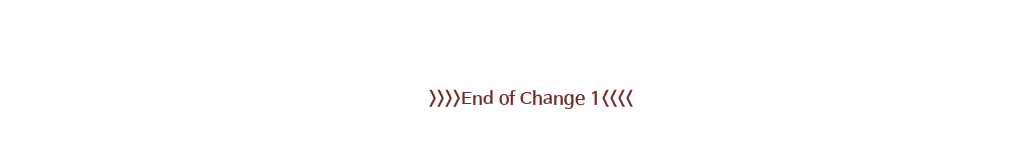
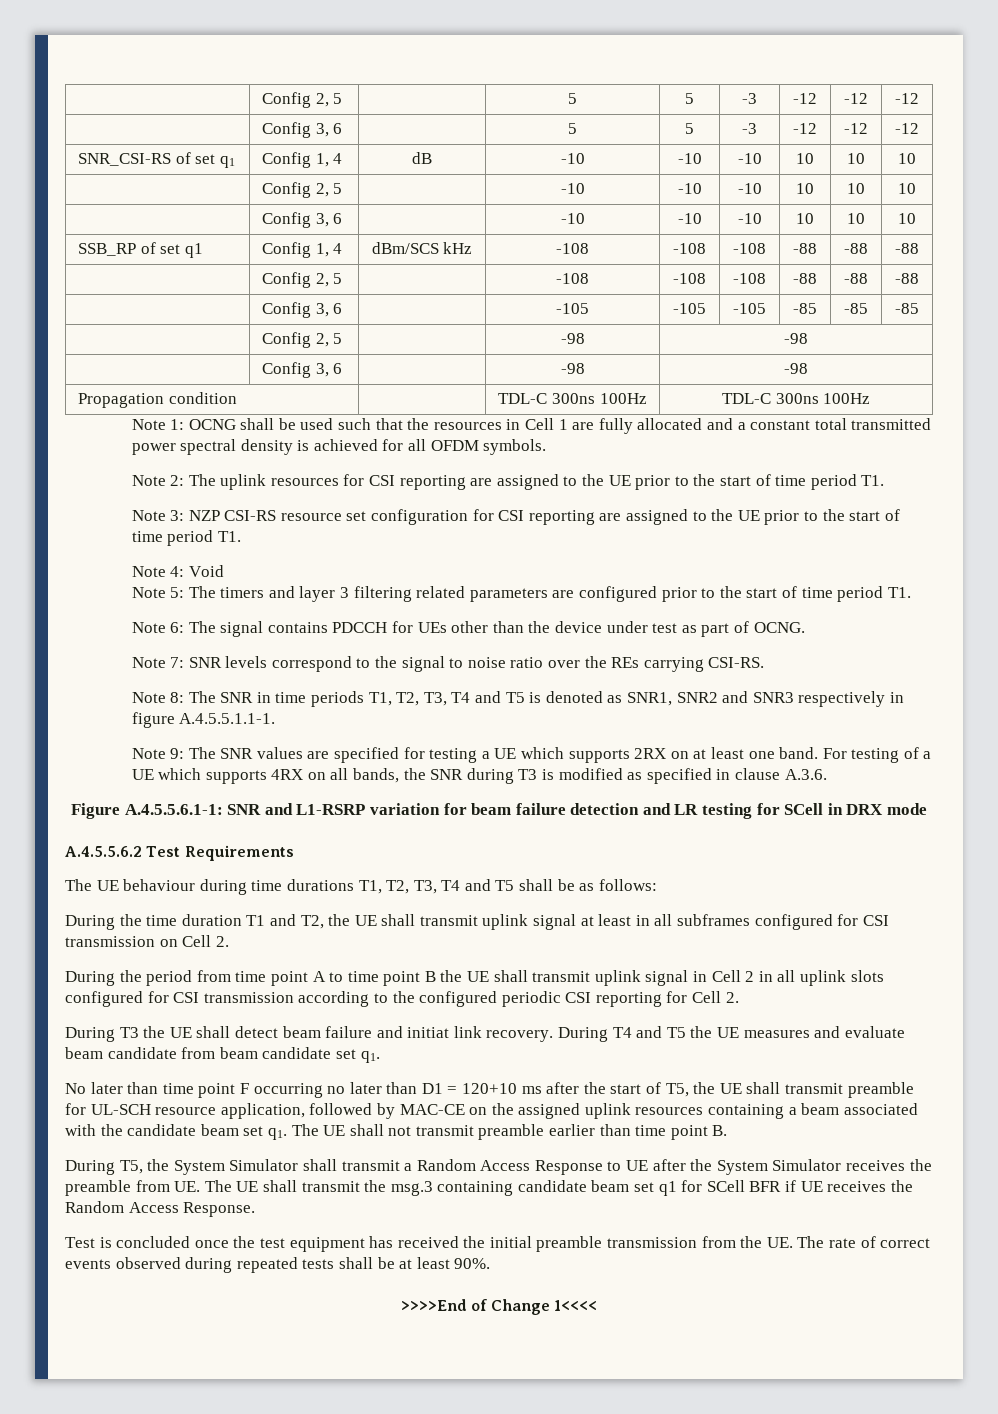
+ | Config 2, 5 | | 5 | 5 | -3 | -12 | -12 | -12
+ | Config 3, 6 | | 5 | 5 | -3 | -12 | -12 | -12
+ SNR_CSI-RS of set q1 | Config 1, 4 | dB | -10 | -10 | -10 | 10 | 10 | 10
+ | Config 2, 5 | | -10 | -10 | -10 | 10 | 10 | 10
+ | Config 3, 6 | | -10 | -10 | -10 | 10 | 10 | 10
+ SSB_RP of set q1 | Config 1, 4 | dBm/SCS kHz | -108 | -108 | -108 | -88 | -88 | -88
+ | Config 2, 5 | | -108 | -108 | -108 | -88 | -88 | -88
+ | Config 3, 6 | | -105 | -105 | -105 | -85 | -85 | -85
+ | Config 2, 5 | | -98 | -98
+ | Config 3, 6 | | -98 | -98
+ Propagation condition | | TDL-C 300ns 100Hz | TDL-C 300ns 100Hz
+ Note 1: OCNG shall be used such that the resources in Cell 1 are fully allocated and a constant total transmitted power spectral density is achieved for all OFDM symbols.
+ Note 2: The uplink resources for CSI reporting are assigned to the UE prior to the start of time period T1.
+ Note 3: NZP CSI-RS resource set configuration for CSI reporting are assigned to the UE prior to the start of time period T1.
+ Note 4: Void
+ Note 5: The timers and layer 3 filtering related parameters are configured prior to the start of time period T1.
+ Note 6: The signal contains PDCCH for UEs other than the device under test as part of OCNG.
+ Note 7: SNR levels correspond to the signal to noise ratio over the REs carrying CSI-RS.
+ Note 8: The SNR in time periods T1, T2, T3, T4 and T5 is denoted as SNR1, SNR2 and SNR3 respectively in figure A.4.5.5.1.1-1.
+ Note 9: The SNR values are specified for testing a UE which supports 2RX on at least one band. For testing of a UE which supports 4RX on all bands, the SNR during T3 is modified as specified in clause A.3.6.
+ Figure A.4.5.5.6.1-1: SNR and L1-RSRP variation for beam failure detection and LR testing for SCell in DRX mode
+ A.4.5.5.6.2 Test Requirements
+ The UE behaviour during time durations T1, T2, T3, T4 and T5 shall be as follows:
+ During the time duration T1 and T2, the UE shall transmit uplink signal at least in all subframes configured for CSI transmission on Cell 2.
+ During the period from time point A to time point B the UE shall transmit uplink signal in Cell 2 in all uplink slots configured for CSI transmission according to the configured periodic CSI reporting for Cell 2.
+ During T3 the UE shall detect beam failure and initiat link recovery. During T4 and T5 the UE measures and evaluate beam candidate from beam candidate set q1.
+ No later than time point F occurring no later than D1 = 120+10 ms after the start of T5, the UE shall transmit preamble for UL-SCH resource application, followed by MAC-CE on the assigned uplink resources containing a beam associated with the candidate beam set q1. The UE shall not transmit preamble earlier than time point B.
+ During T5, the System Simulator shall transmit a Random Access Response to UE after the System Simulator receives the preamble from UE. The UE shall transmit the msg.3 containing candidate beam set q1 for SCell BFR if UE receives the Random Access Response.
+ Test is concluded once the test equipment has received the initial preamble transmission from the UE. The rate of correct events observed during repeated tests shall be at least 90%.

